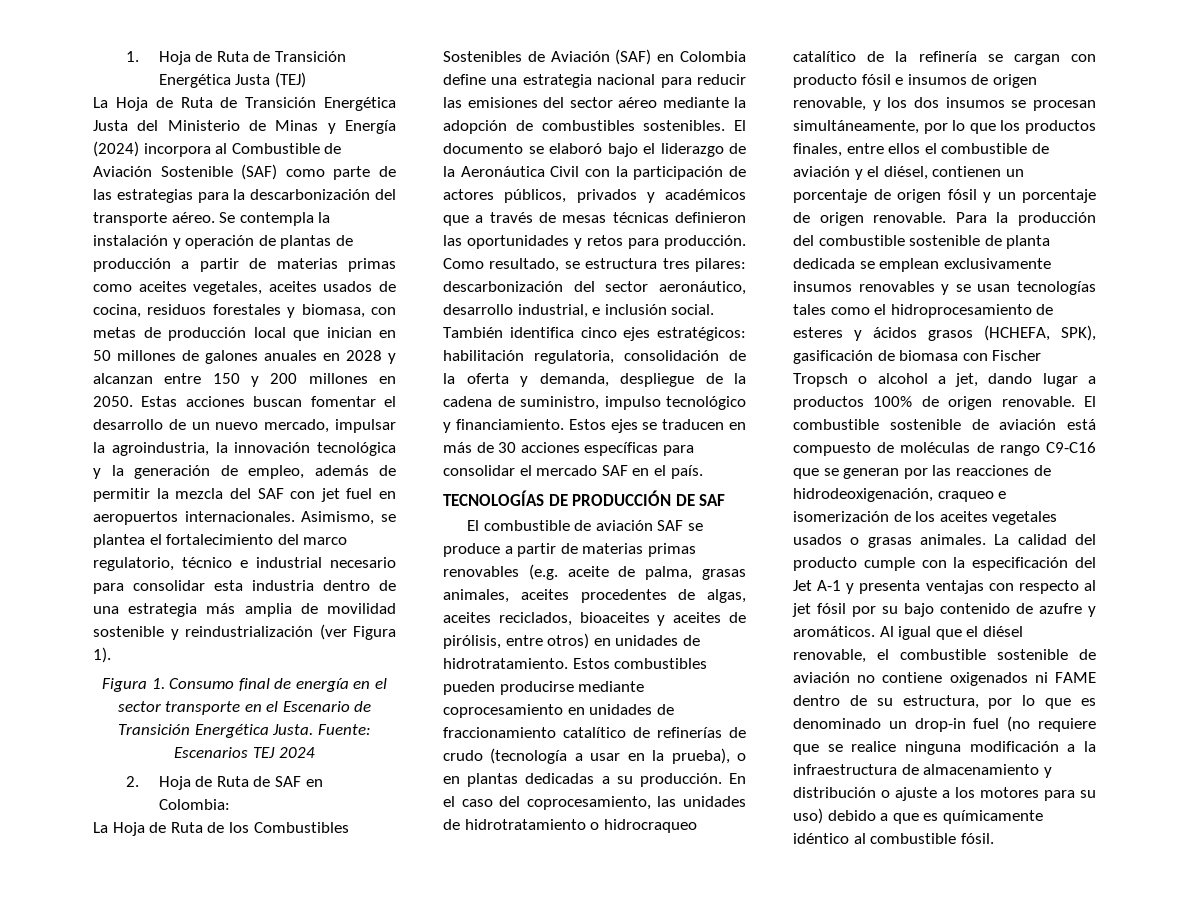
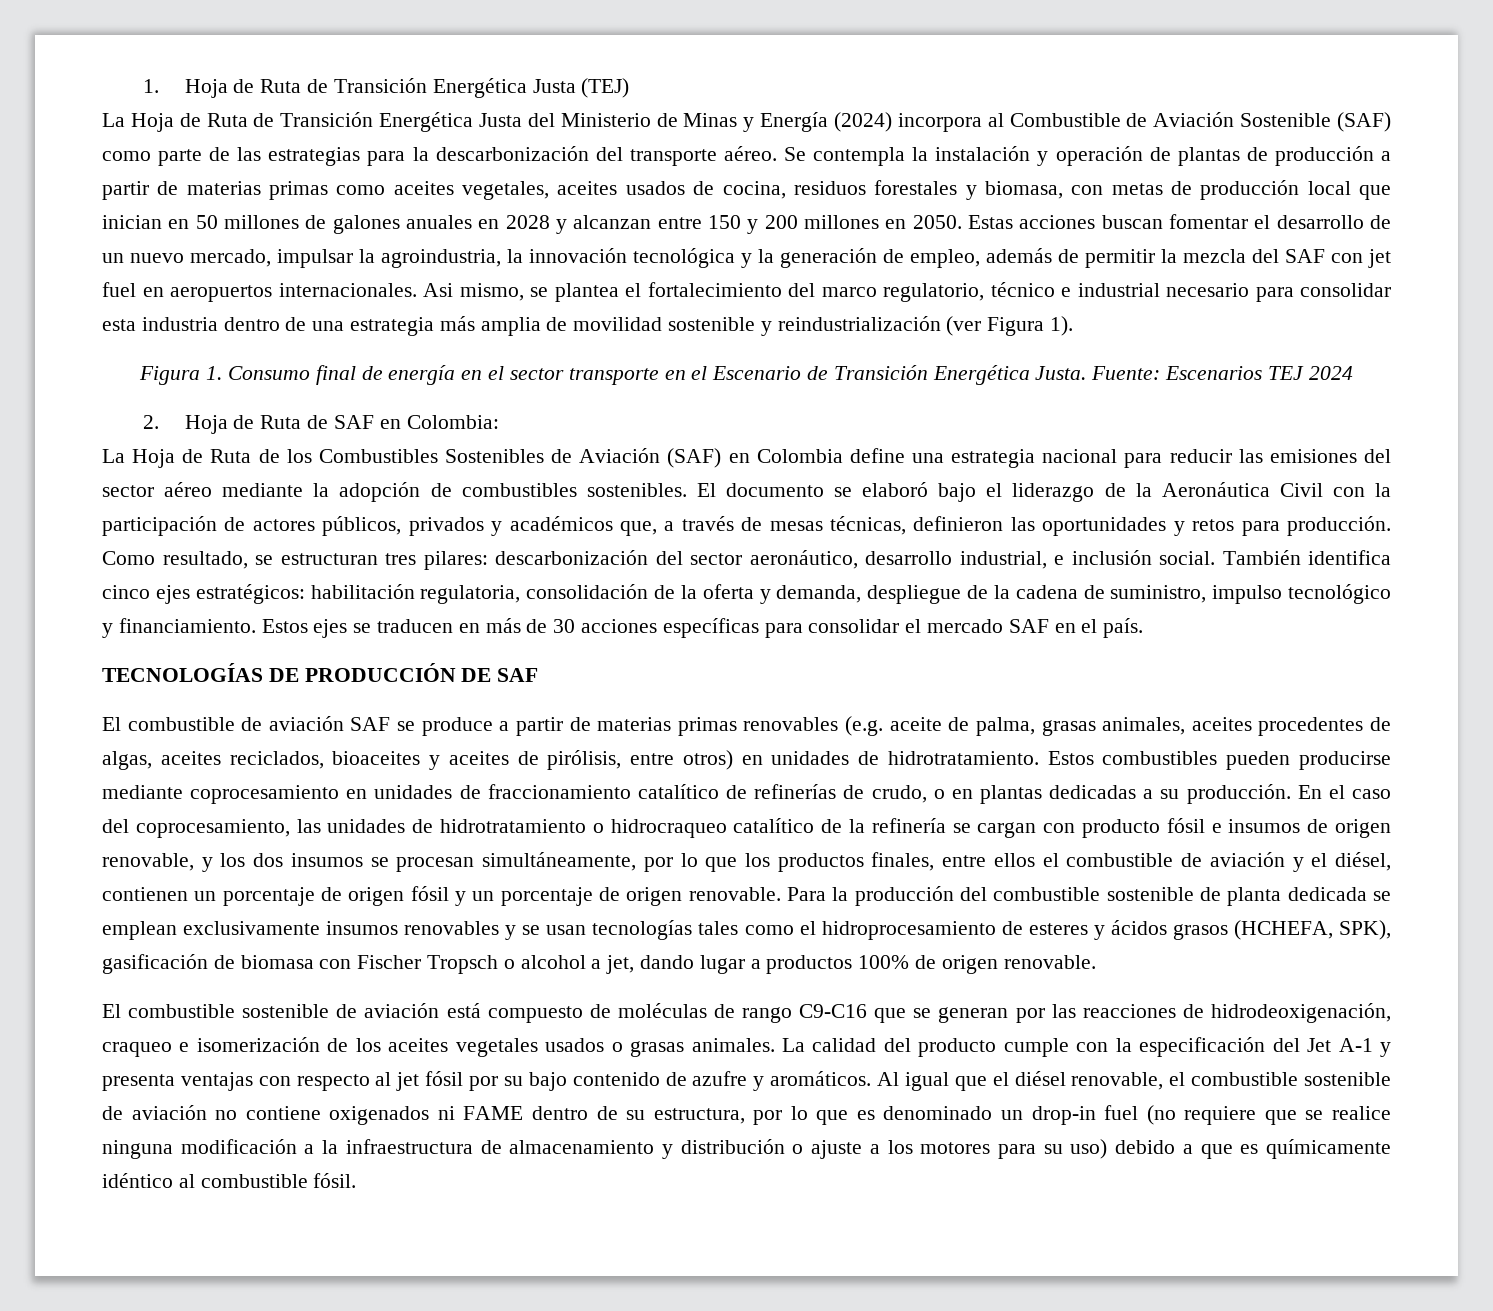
- Asimismo, se plantea el fortalecimiento del marco regulatorio, técnico e industrial necesario para consolidar esta industria dentro de una estrategia más amplia de movilidad sostenible y reindustrialización (ver Figura 1).
+ Asi mismo, se plantea el fortalecimiento del marco regulatorio, técnico e industrial necesario para consolidar esta industria dentro de una estrategia más amplia de movilidad sostenible y reindustrialización (ver Figura 1).
- El documento se elaboró bajo el liderazgo de la Aeronáutica Civil con la participación de actores públicos, privados y académicos que a través de mesas técnicas definieron las oportunidades y retos para producción.
+ El documento se elaboró bajo el liderazgo de la Aeronáutica Civil con la participación de actores públicos, privados y académicos que, a través de mesas técnicas, definieron las oportunidades y retos para producción.
- Como resultado, se estructura tres pilares: descarbonización del sector aeronáutico, desarrollo industrial, e inclusión social.
+ Como resultado, se estructuran tres pilares: descarbonización del sector aeronáutico, desarrollo industrial, e inclusión social.
- Estos combustibles pueden producirse mediante coprocesamiento en unidades de fraccionamiento catalítico de refinerías de crudo (tecnología a usar en la prueba), o en plantas dedicadas a su producción.
+ Estos combustibles pueden producirse mediante coprocesamiento en unidades de fraccionamiento catalítico de refinerías de crudo, o en plantas dedicadas a su producción.
- Para la producción del combustible sostenible de planta dedicada se emplean exclusivamente insumos renovables y se usan tecnologías tales como el hidroprocesamiento de esteres y ácidos grasos (HCHEFA, SPK), gasificación de biomasa con Fischer Tropsch o alcohol a jet, dando lugar a productos 100% de origen renovable. El combustible sostenible de aviación está compuesto de moléculas de rango C9-C16 que se generan por las reacciones de hidrodeoxigenación, craqueo e isomerización de los aceites vegetales usados o grasas animales.
+ Para la producción del combustible sostenible de planta dedicada se emplean exclusivamente insumos renovables y se usan tecnologías tales como el hidroprocesamiento de esteres y ácidos grasos (HCHEFA, SPK), gasificación de biomasa con Fischer Tropsch o alcohol a jet, dando lugar a productos 100% de origen renovable.
+ El combustible sostenible de aviación está compuesto de moléculas de rango C9-C16 que se generan por las reacciones de hidrodeoxigenación, craqueo e isomerización de los aceites vegetales usados o grasas animales.

